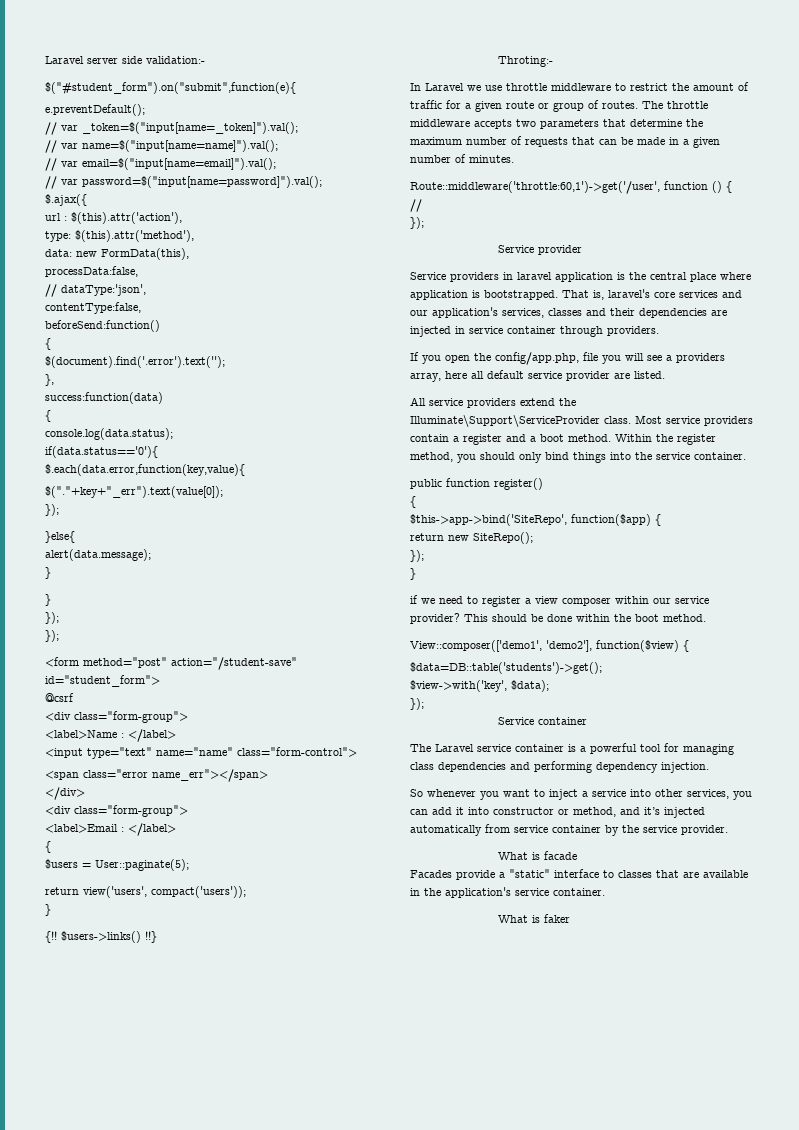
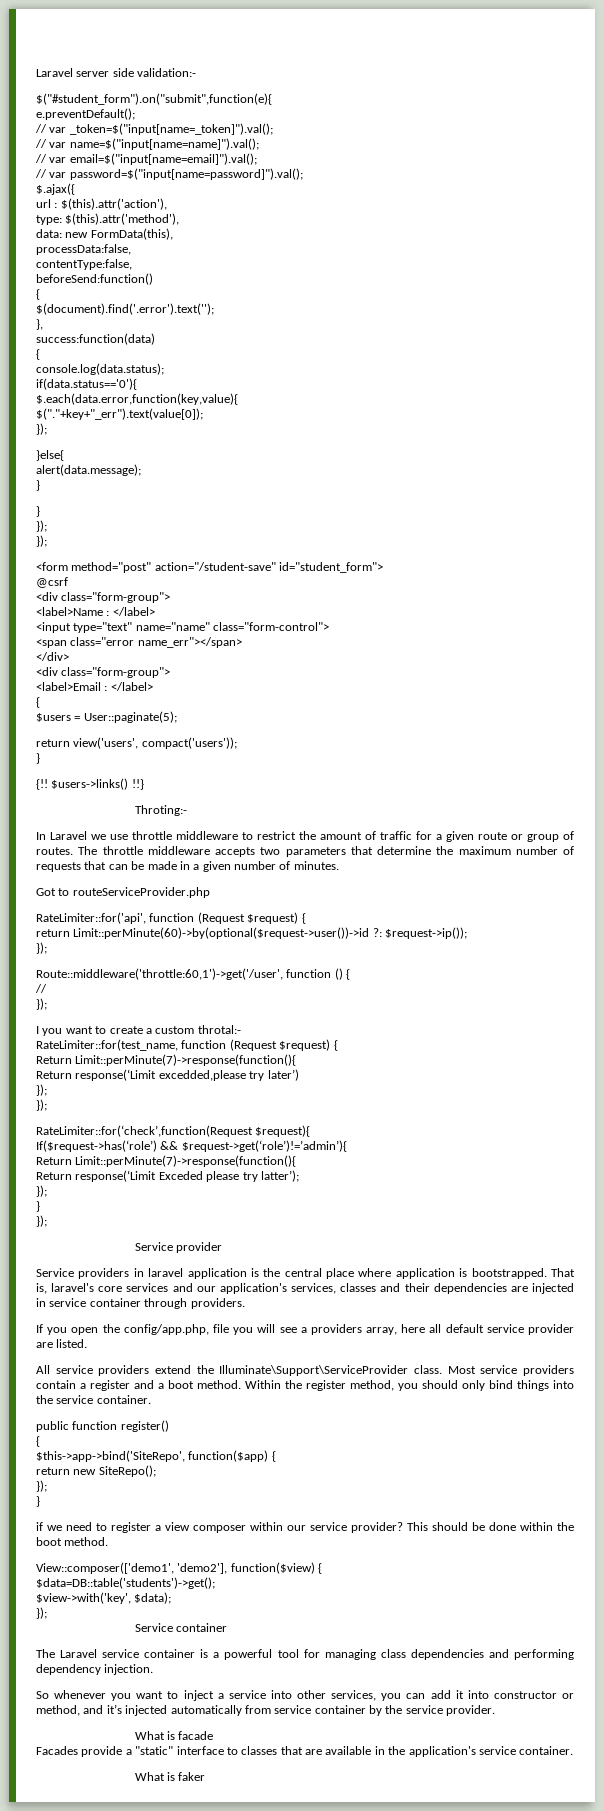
- // dataType:'json',
+ Got to routeServiceProvider.php
+ RateLimiter::for('api', function (Request $request) {
+ return Limit::perMinute(60)->by(optional($request->user())->id ?: $request->ip());
+ });
+ I you want to create a custom throtal:-
+ RateLimiter::for(test_name, function (Request $request) {
+ Return Limit::perMinute(7)->response(function(){
+ Return response(‘Limit excedded,please try later’)
+ });
+ });
+ RateLimiter::for(‘check’,function(Request $request){
+ If($request->has(‘role’) && $request->get(‘role’)!=’admin’){
+ Return Limit::perMinute(7)->response(function(){
+ Return response(‘Limit Exceded please try latter’);
+ });
+ }
+ });

